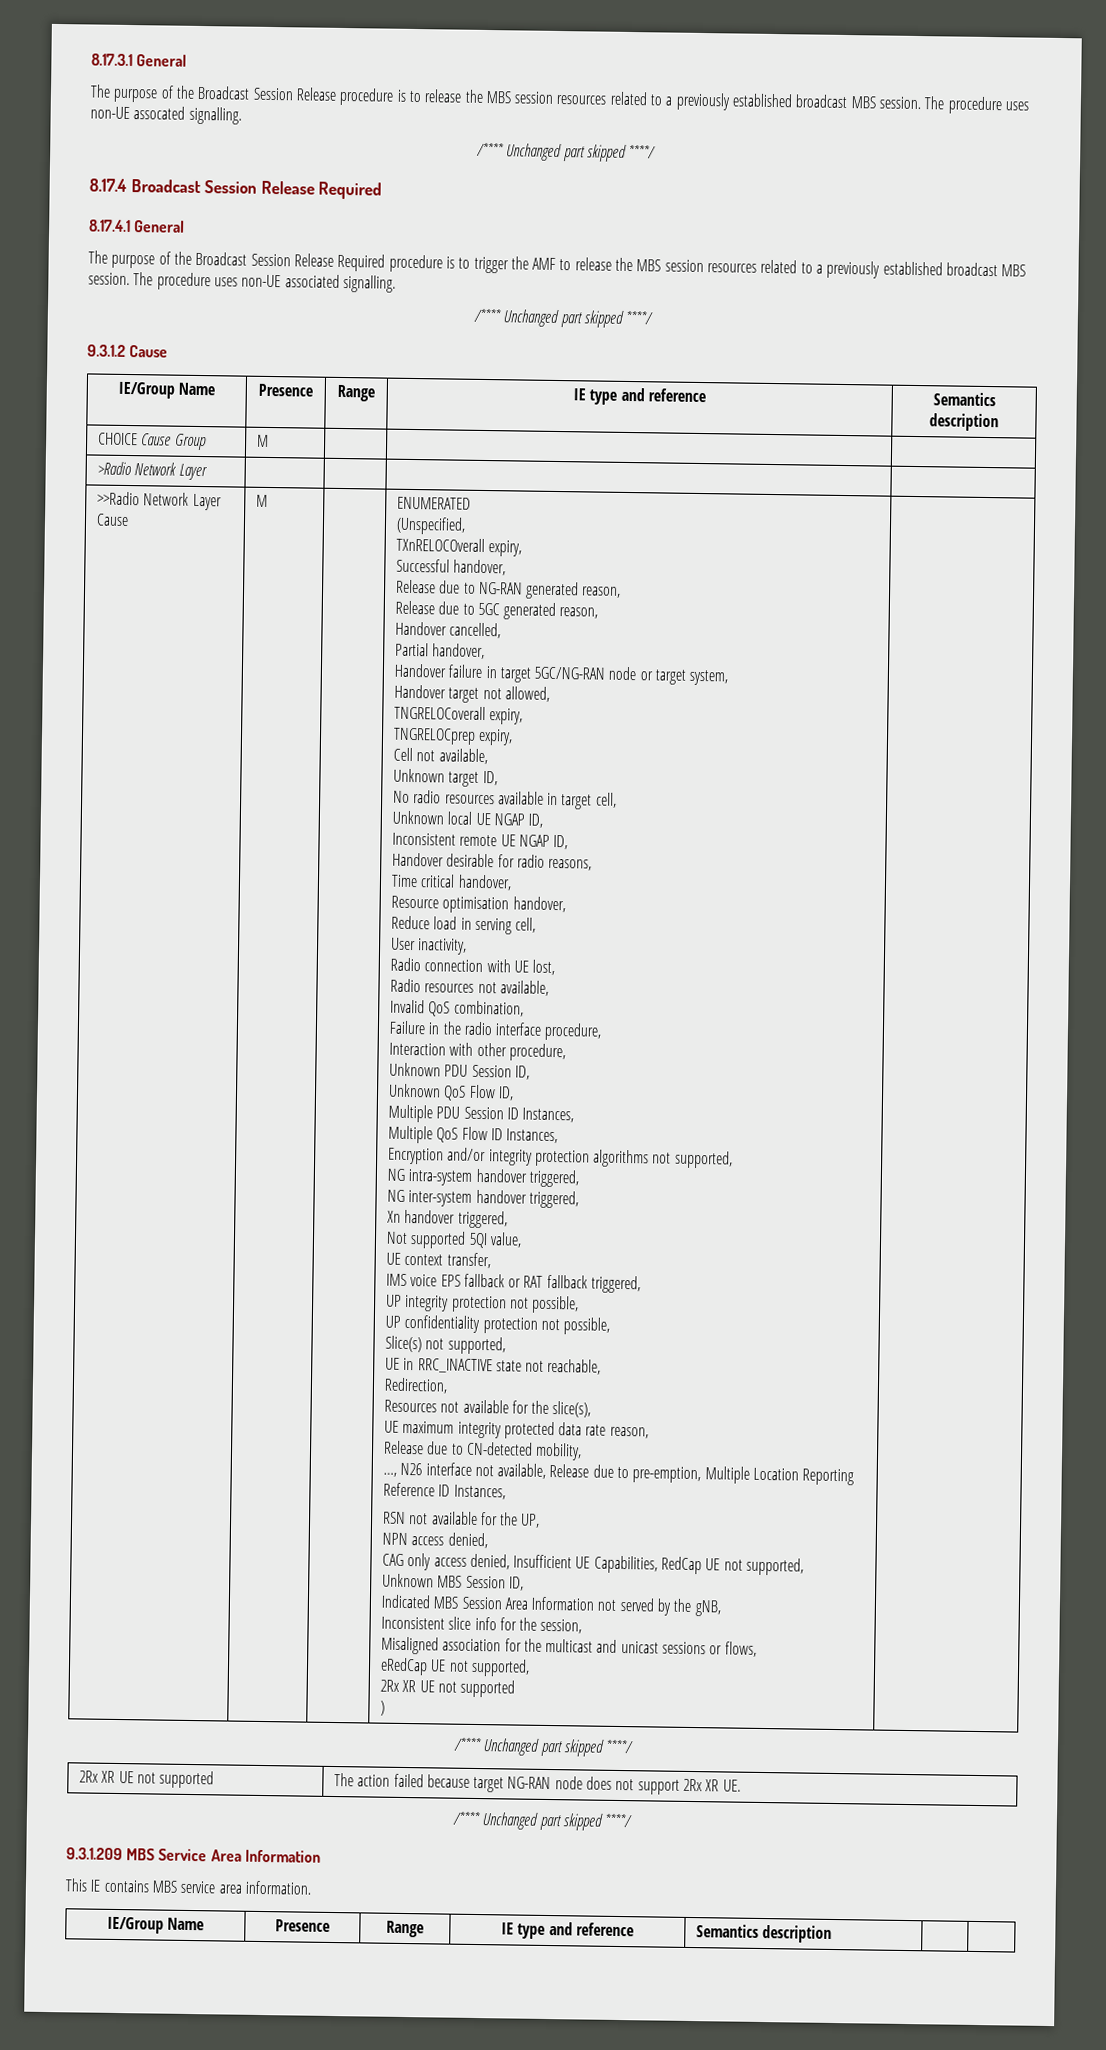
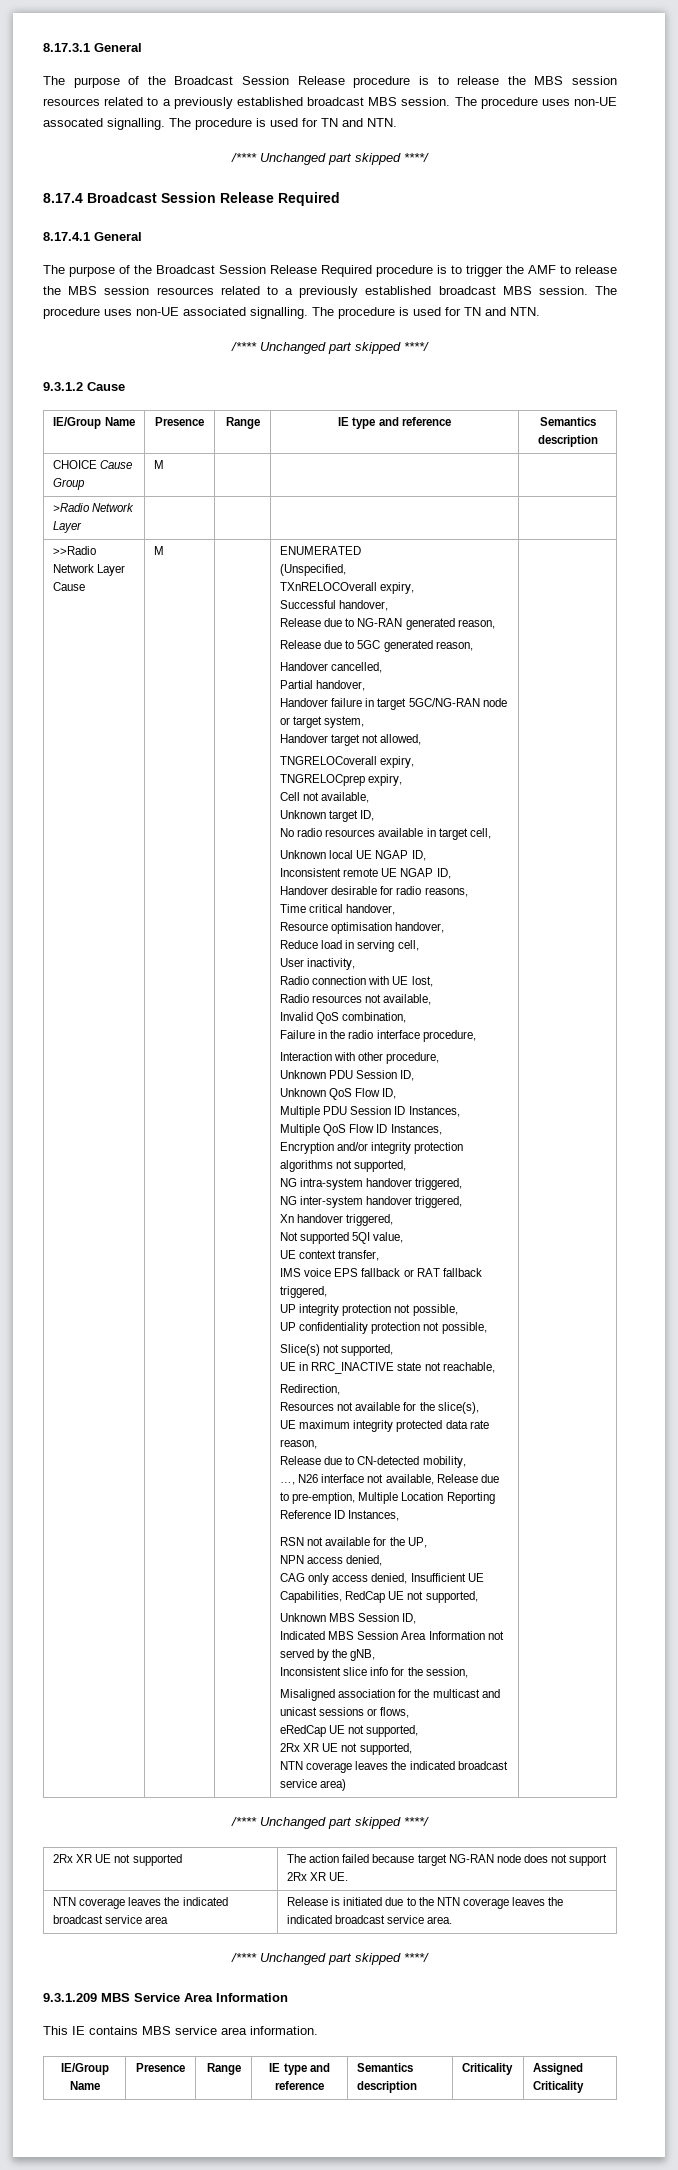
- The procedure uses non-UE assocated signalling.
+ The procedure uses non-UE assocated signalling. The procedure is used for TN and NTN.
- The procedure uses non-UE associated signalling.
+ The procedure uses non-UE associated signalling. The procedure is used for TN and NTN.
  eRedCap UE not supported,
- 2Rx XR UE not supported
- )
+ 2Rx XR UE not supported,
+ NTN coverage leaves the indicated broadcast service area)
+ NTN coverage leaves the indicated broadcast service area | Release is initiated due to the NTN coverage leaves the indicated broadcast service area.
- IE/Group Name | Presence | Range | IE type and reference | Semantics description | |
+ IE/Group Name | Presence | Range | IE type and reference | Semantics description | Criticality | Assigned Criticality

